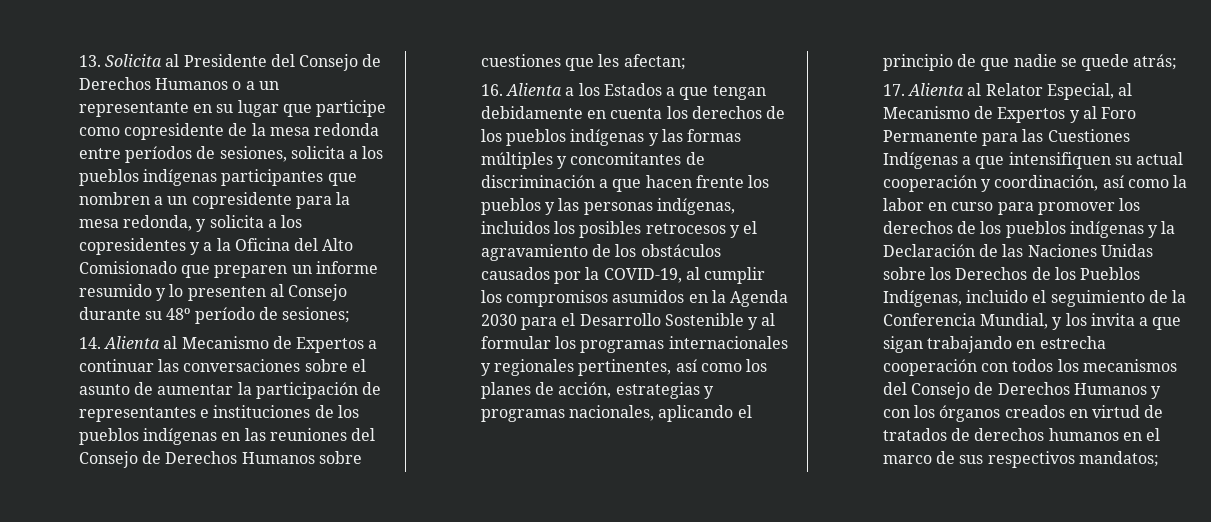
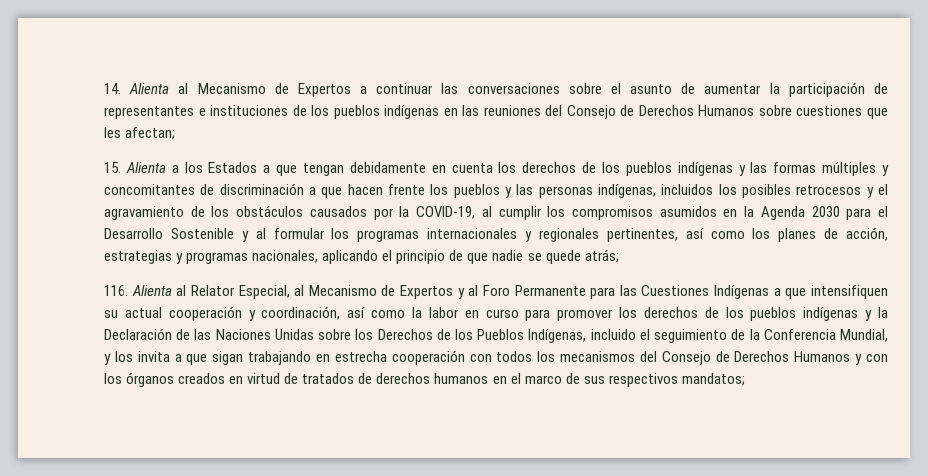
- 13. Solicita al Presidente del Consejo de Derechos Humanos o a un representante en su lugar que participe como copresidente de la mesa redonda entre períodos de sesiones, solicita a los pueblos indígenas participantes que nombren a un copresidente para la mesa redonda, y solicita a los copresidentes y a la Oficina del Alto Comisionado que preparen un informe resumido y lo presenten al Consejo durante su 48º período de sesiones;
- 16. Alienta a los Estados a que tengan debidamente en cuenta los derechos de los pueblos indígenas y las formas múltiples y concomitantes de discriminación a que hacen frente los pueblos y las personas indígenas, incluidos los posibles retrocesos y el agravamiento de los obstáculos causados por la COVID-19, al cumplir los compromisos asumidos en la Agenda 2030 para el Desarrollo Sostenible y al formular los programas internacionales y regionales pertinentes, así como los planes de acción, estrategias y programas nacionales, aplicando el principio de que nadie se quede atrás;
+ 15. Alienta a los Estados a que tengan debidamente en cuenta los derechos de los pueblos indígenas y las formas múltiples y concomitantes de discriminación a que hacen frente los pueblos y las personas indígenas, incluidos los posibles retrocesos y el agravamiento de los obstáculos causados por la COVID-19, al cumplir los compromisos asumidos en la Agenda 2030 para el Desarrollo Sostenible y al formular los programas internacionales y regionales pertinentes, así como los planes de acción, estrategias y programas nacionales, aplicando el principio de que nadie se quede atrás;
- 17. Alienta al Relator Especial, al Mecanismo de Expertos y al Foro Permanente para las Cuestiones Indígenas a que intensifiquen su actual cooperación y coordinación, así como la labor en curso para promover los derechos de los pueblos indígenas y la Declaración de las Naciones Unidas sobre los Derechos de los Pueblos Indígenas, incluido el seguimiento de la Conferencia Mundial, y los invita a que sigan trabajando en estrecha cooperación con todos los mecanismos del Consejo de Derechos Humanos y con los órganos creados en virtud de tratados de derechos humanos en el marco de sus respectivos mandatos;
+ 116. Alienta al Relator Especial, al Mecanismo de Expertos y al Foro Permanente para las Cuestiones Indígenas a que intensifiquen su actual cooperación y coordinación, así como la labor en curso para promover los derechos de los pueblos indígenas y la Declaración de las Naciones Unidas sobre los Derechos de los Pueblos Indígenas, incluido el seguimiento de la Conferencia Mundial, y los invita a que sigan trabajando en estrecha cooperación con todos los mecanismos del Consejo de Derechos Humanos y con los órganos creados en virtud de tratados de derechos humanos en el marco de sus respectivos mandatos;

